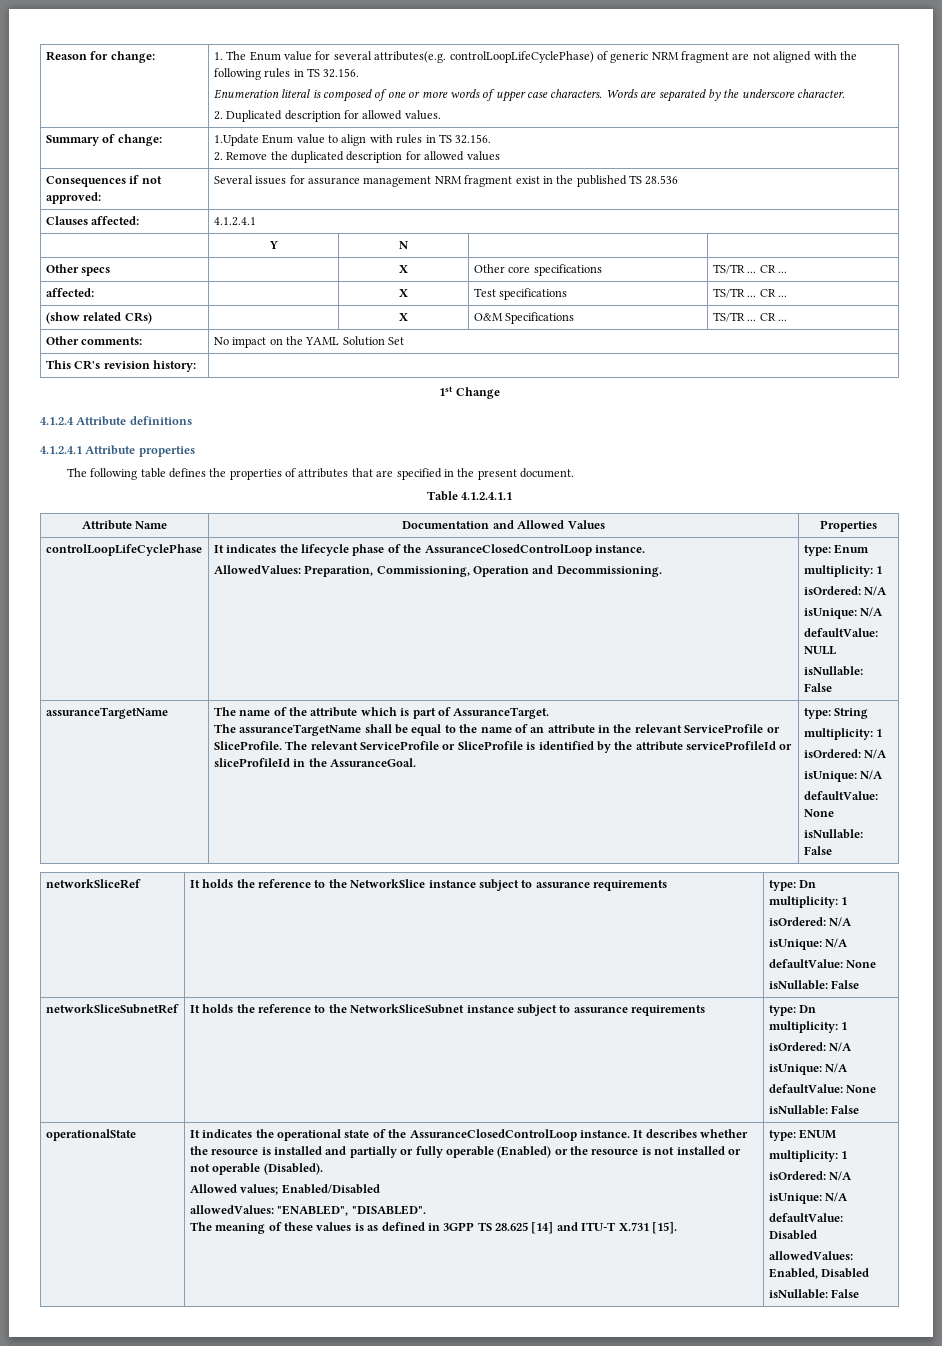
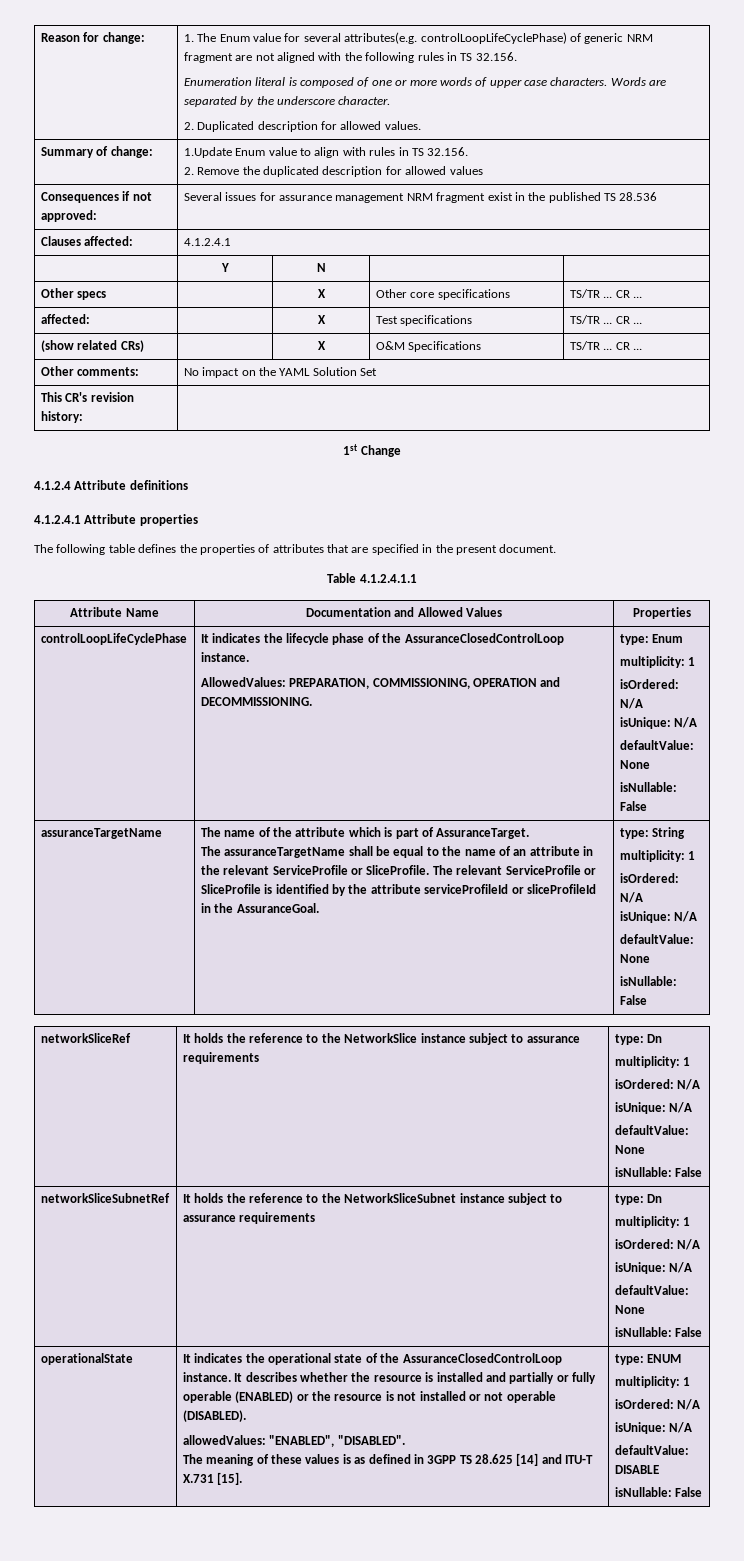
  controlLoopLifeCyclePhase | It indicates the lifecycle phase of the AssuranceClosedControlLoop instance.
- AllowedValues: Preparation, Commissioning, Operation and Decommissioning. | type: Enum
+ AllowedValues: PREPARATION, COMMISSIONING, OPERATION and DECOMMISSIONING. | type: Enum
  multiplicity: 1
  isOrdered: N/A
  isUnique: N/A
- defaultValue: NULL
+ defaultValue: None
- It describes whether the resource is installed and partially or fully operable (Enabled) or the resource is not installed or not operable (Disabled).
- Allowed values; Enabled/Disabled
+ It describes whether the resource is installed and partially or fully operable (ENABLED) or the resource is not installed or not operable (DISABLED).
- defaultValue: Disabled
- allowedValues: Enabled, Disabled
+ defaultValue: DISABLE

